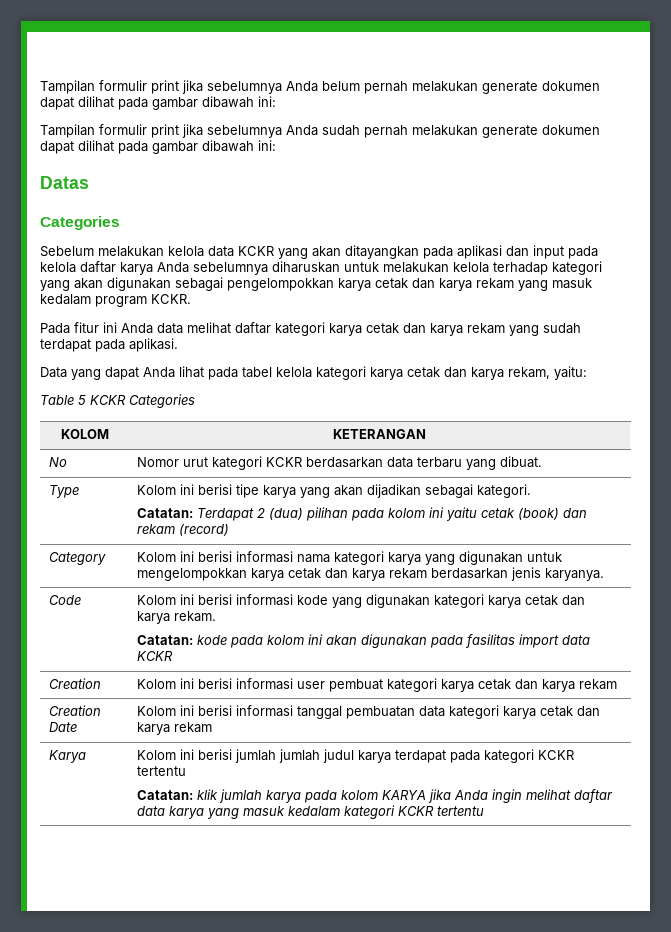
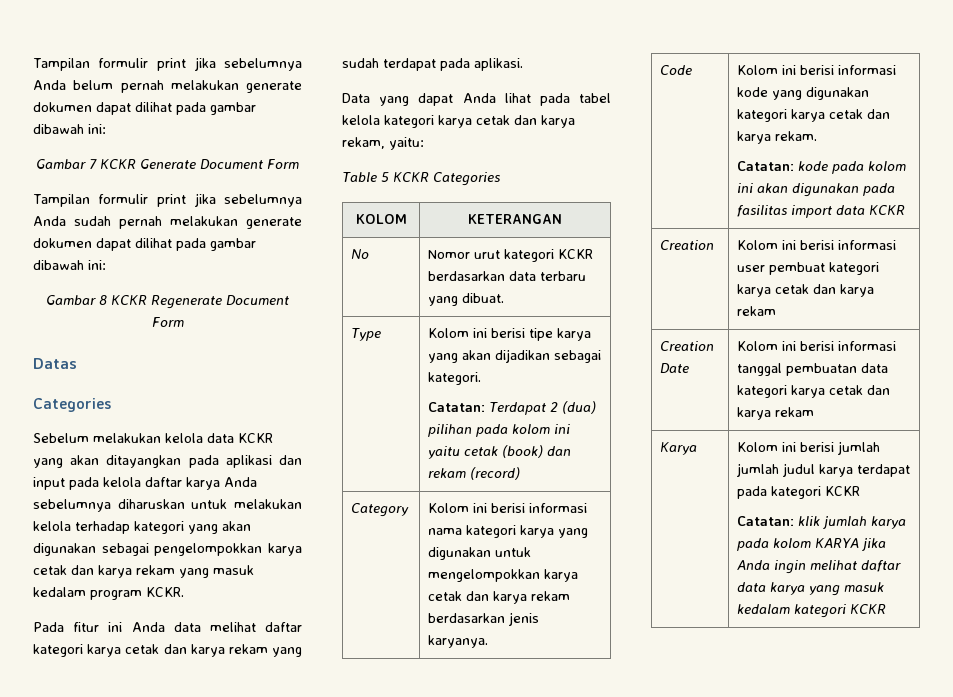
+ Gambar 7 KCKR Generate Document Form
+ Gambar 8 KCKR Regenerate Document Form
- Karya | Kolom ini berisi jumlah jumlah judul karya terdapat pada kategori KCKR tertentu
- Catatan: klik jumlah karya pada kolom KARYA jika Anda ingin melihat daftar data karya yang masuk kedalam kategori KCKR tertentu
+ Karya | Kolom ini berisi jumlah jumlah judul karya terdapat pada kategori KCKR
+ Catatan: klik jumlah karya pada kolom KARYA jika Anda ingin melihat daftar data karya yang masuk kedalam kategori KCKR

